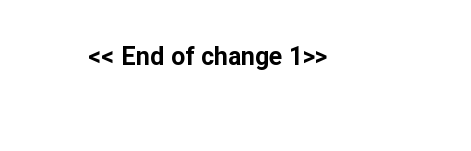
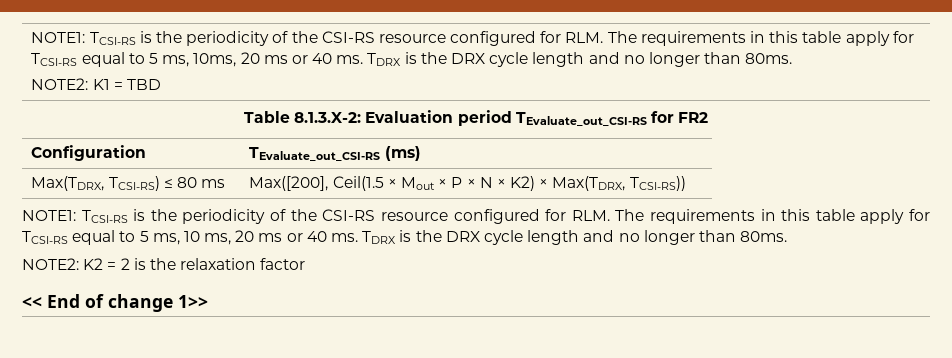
+ NOTE1: TCSI-RS is the periodicity of the CSI-RS resource configured for RLM. The requirements in this table apply for TCSI-RS equal to 5 ms, 10ms, 20 ms or 40 ms. TDRX is the DRX cycle length and no longer than 80ms.
+ NOTE2: K1 = TBD
+ Table 8.1.3.X-2: Evaluation period TEvaluate_out_CSI-RS for FR2
+ Configuration | TEvaluate_out_CSI-RS (ms)
+ Max(TDRX, TCSI-RS) ≤ 80 ms | Max([200], Ceil(1.5 × Mout × P × N × K2) × Max(TDRX, TCSI-RS))
+ NOTE1: TCSI-RS is the periodicity of the CSI-RS resource configured for RLM. The requirements in this table apply for TCSI-RS equal to 5 ms, 10 ms, 20 ms or 40 ms. TDRX is the DRX cycle length and no longer than 80ms.
+ NOTE2: K2 = 2 is the relaxation factor

